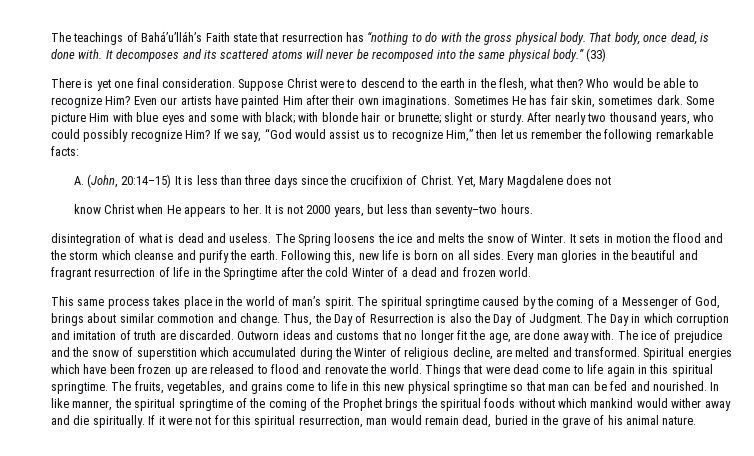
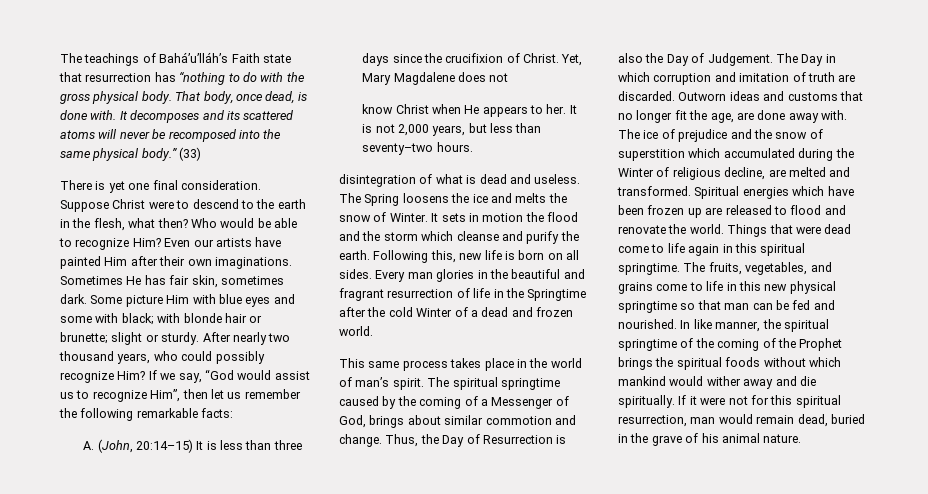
- If we say, “God would assist us to recognize Him,” then let us remember the following remarkable facts:
+ If we say, “God would assist us to recognize Him”, then let us remember the following remarkable facts:
- It is not 2000 years, but less than seventy–two hours.
+ It is not 2,000 years, but less than seventy–two hours.
- Thus, the Day of Resurrection is also the Day of Judgment.
+ Thus, the Day of Resurrection is also the Day of Judgement.

